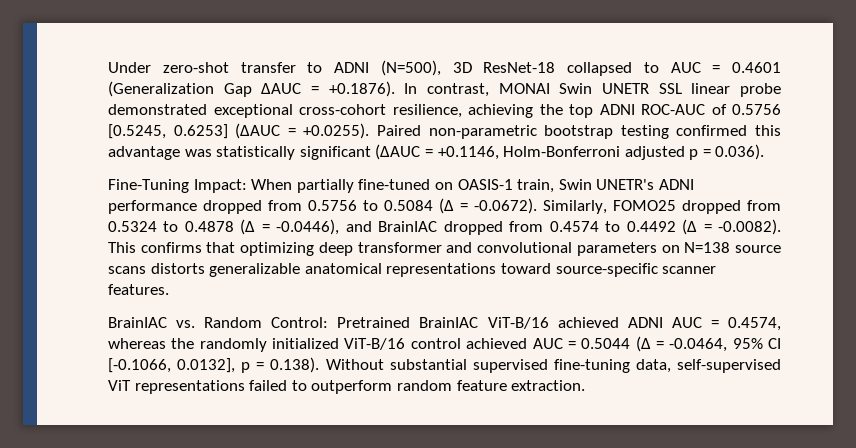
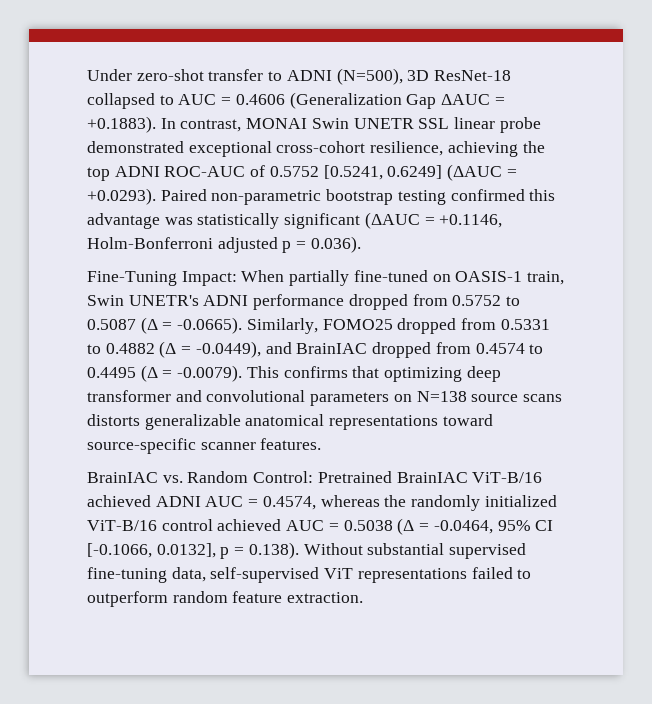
- Under zero-shot transfer to ADNI (N=500), 3D ResNet-18 collapsed to AUC = 0.4601 (Generalization Gap ΔAUC = +0.1876). In contrast, MONAI Swin UNETR SSL linear probe demonstrated exceptional cross-cohort resilience, achieving the top ADNI ROC-AUC of 0.5756 [0.5245, 0.6253] (ΔAUC = +0.0255). Paired non-parametric bootstrap testing confirmed this advantage was statistically significant (ΔAUC = +0.1146, Holm-Bonferroni adjusted p = 0.036).
+ Under zero-shot transfer to ADNI (N=500), 3D ResNet-18 collapsed to AUC = 0.4606 (Generalization Gap ΔAUC = +0.1883). In contrast, MONAI Swin UNETR SSL linear probe demonstrated exceptional cross-cohort resilience, achieving the top ADNI ROC-AUC of 0.5752 [0.5241, 0.6249] (ΔAUC = +0.0293). Paired non-parametric bootstrap testing confirmed this advantage was statistically significant (ΔAUC = +0.1146, Holm-Bonferroni adjusted p = 0.036).
- Fine-Tuning Impact: When partially fine-tuned on OASIS-1 train, Swin UNETR's ADNI performance dropped from 0.5756 to 0.5084 (Δ = -0.0672). Similarly, FOMO25 dropped from 0.5324 to 0.4878 (Δ = -0.0446), and BrainIAC dropped from 0.4574 to 0.4492 (Δ = -0.0082). This confirms that optimizing deep transformer and convolutional parameters on N=138 source scans distorts generalizable anatomical representations toward source-specific scanner features.
+ Fine-Tuning Impact: When partially fine-tuned on OASIS-1 train, Swin UNETR's ADNI performance dropped from 0.5752 to 0.5087 (Δ = -0.0665). Similarly, FOMO25 dropped from 0.5331 to 0.4882 (Δ = -0.0449), and BrainIAC dropped from 0.4574 to 0.4495 (Δ = -0.0079). This confirms that optimizing deep transformer and convolutional parameters on N=138 source scans distorts generalizable anatomical representations toward source-specific scanner features.
- BrainIAC vs. Random Control: Pretrained BrainIAC ViT-B/16 achieved ADNI AUC = 0.4574, whereas the randomly initialized ViT-B/16 control achieved AUC = 0.5044 (Δ = -0.0464, 95% CI [-0.1066, 0.0132], p = 0.138). Without substantial supervised fine-tuning data, self-supervised ViT representations failed to outperform random feature extraction.
+ BrainIAC vs. Random Control: Pretrained BrainIAC ViT-B/16 achieved ADNI AUC = 0.4574, whereas the randomly initialized ViT-B/16 control achieved AUC = 0.5038 (Δ = -0.0464, 95% CI [-0.1066, 0.0132], p = 0.138). Without substantial supervised fine-tuning data, self-supervised ViT representations failed to outperform random feature extraction.

